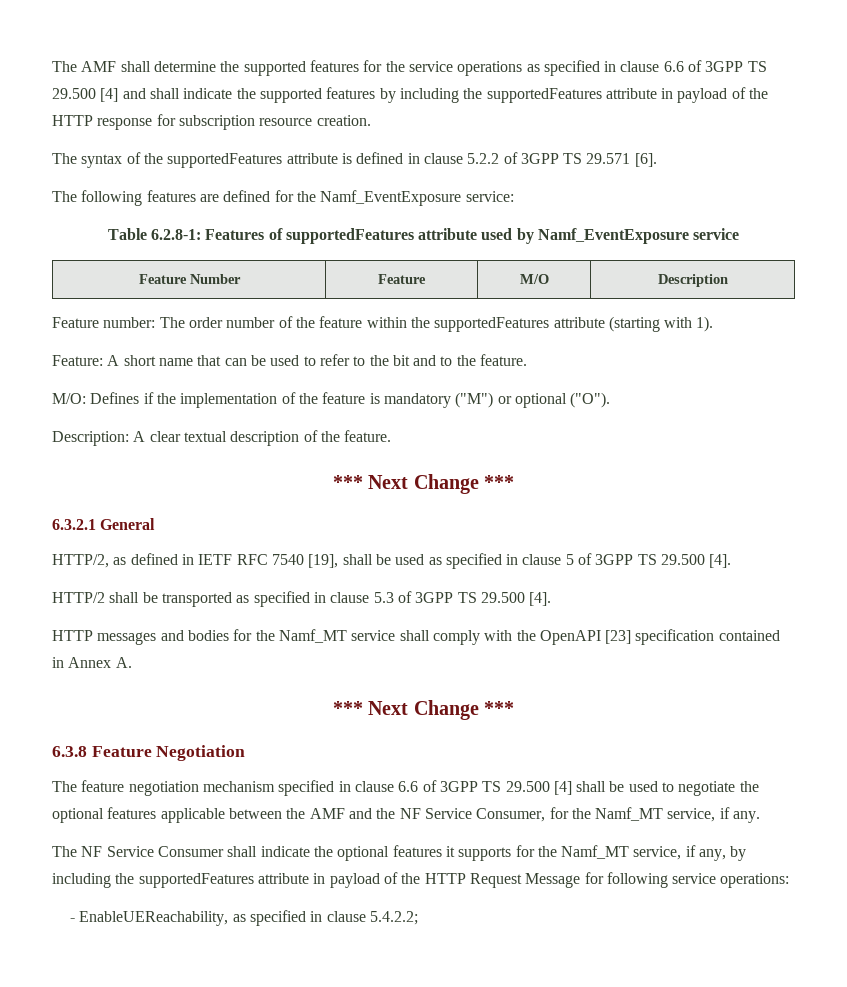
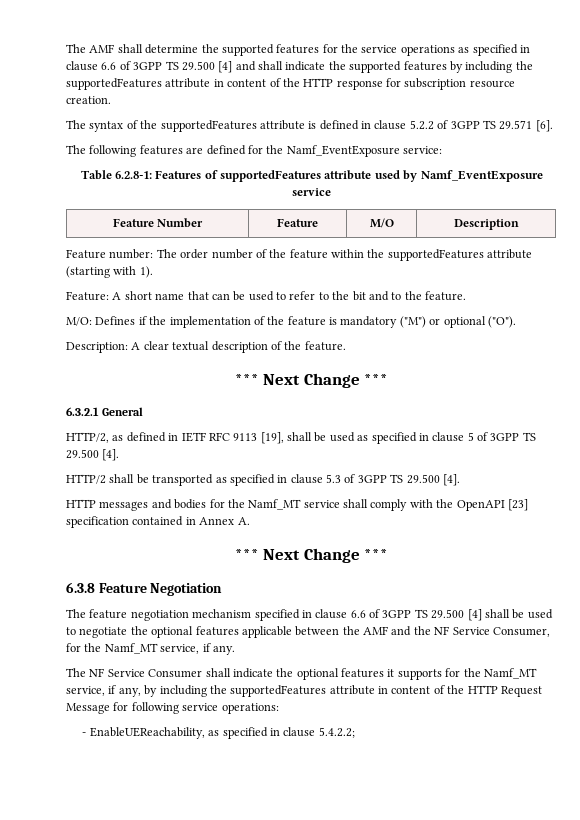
- The AMF shall determine the supported features for the service operations as specified in clause 6.6 of 3GPP TS 29.500 [4] and shall indicate the supported features by including the supportedFeatures attribute in payload of the HTTP response for subscription resource creation.
+ The AMF shall determine the supported features for the service operations as specified in clause 6.6 of 3GPP TS 29.500 [4] and shall indicate the supported features by including the supportedFeatures attribute in content of the HTTP response for subscription resource creation.
- HTTP/2, as defined in IETF RFC 7540 [19], shall be used as specified in clause 5 of 3GPP TS 29.500 [4].
+ HTTP/2, as defined in IETF RFC 9113 [19], shall be used as specified in clause 5 of 3GPP TS 29.500 [4].
- The NF Service Consumer shall indicate the optional features it supports for the Namf_MT service, if any, by including the supportedFeatures attribute in payload of the HTTP Request Message for following service operations:
+ The NF Service Consumer shall indicate the optional features it supports for the Namf_MT service, if any, by including the supportedFeatures attribute in content of the HTTP Request Message for following service operations:

